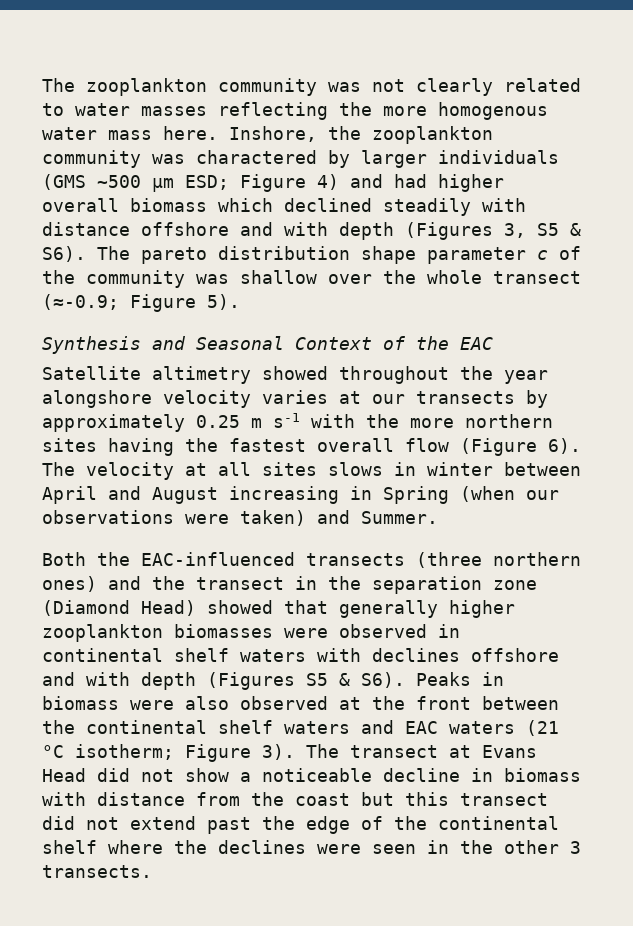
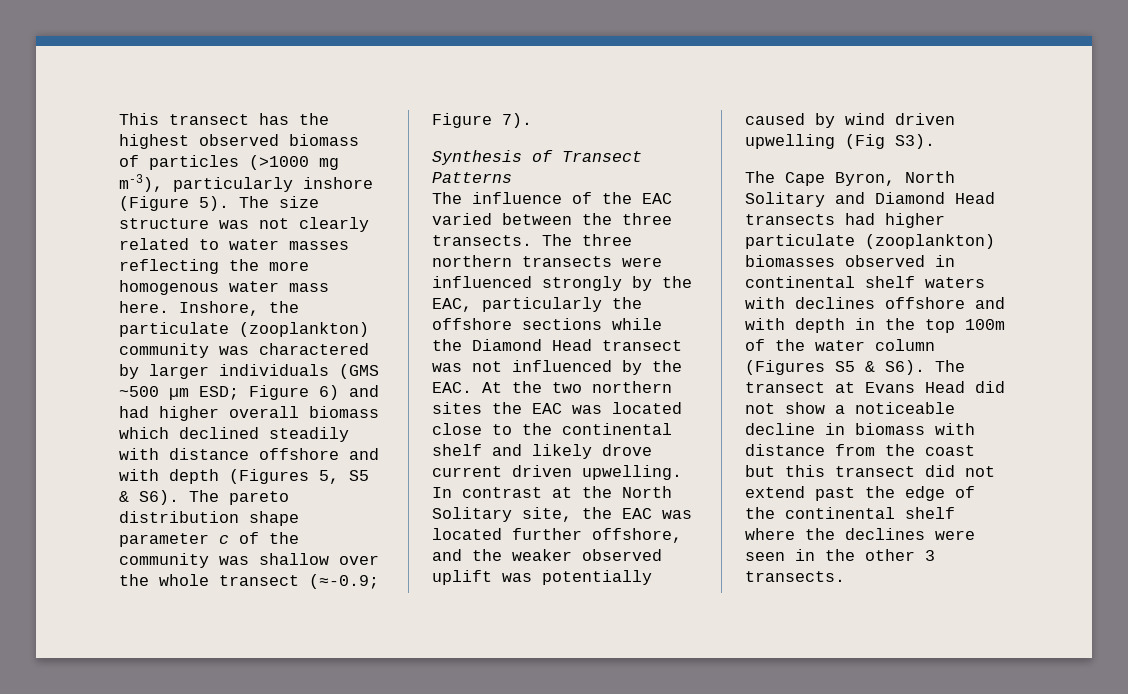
- The zooplankton community was not clearly related to water masses reflecting the more homogenous water mass here.
+ This transect has the highest observed biomass of particles (>1000 mg m-3), particularly inshore (Figure 5). The size structure was not clearly related to water masses reflecting the more homogenous water mass here.
- Inshore, the zooplankton community was charactered by larger individuals (GMS ~500 µm ESD; Figure 4) and had higher overall biomass which declined steadily with distance offshore and with depth (Figures 3, S5 & S6). The pareto distribution shape parameter c of the community was shallow over the whole transect (≈-0.9; Figure 5).
+ Inshore, the particulate (zooplankton) community was charactered by larger individuals (GMS ~500 µm ESD; Figure 6) and had higher overall biomass which declined steadily with distance offshore and with depth (Figures 5, S5 & S6). The pareto distribution shape parameter c of the community was shallow over the whole transect (≈-0.9; Figure 7).
- Synthesis and Seasonal Context of the EAC
- Satellite altimetry showed throughout the year alongshore velocity varies at our transects by approximately 0.25 m s-1 with the more northern sites having the fastest overall flow (Figure 6). The velocity at all sites slows in winter between April and August increasing in Spring (when our observations were taken) and Summer.
- Both the EAC-influenced transects (three northern ones) and the transect in the separation zone (Diamond Head) showed that generally higher zooplankton biomasses were observed in continental shelf waters with declines offshore and with depth (Figures S5 & S6). Peaks in biomass were also observed at the front between the continental shelf waters and EAC waters (21 °C isotherm; Figure 3). The transect at Evans Head did not show a noticeable decline in biomass with distance from the coast but this transect did not extend past the edge of the continental shelf where the declines were seen in the other 3 transects.
+ Synthesis of Transect Patterns
+ The influence of the EAC varied between the three transects. The three northern transects were influenced strongly by the EAC, particularly the offshore sections while the Diamond Head transect was not influenced by the EAC. At the two northern sites the EAC was located close to the continental shelf and likely drove current driven upwelling. In contrast at the North Solitary site, the EAC was located further offshore, and the weaker observed uplift was potentially caused by wind driven upwelling (Fig S3).
+ The Cape Byron, North Solitary and Diamond Head transects had higher particulate (zooplankton) biomasses observed in continental shelf waters with declines offshore and with depth in the top 100m of the water column (Figures S5 & S6). The transect at Evans Head did not show a noticeable decline in biomass with distance from the coast but this transect did not extend past the edge of the continental shelf where the declines were seen in the other 3 transects.

